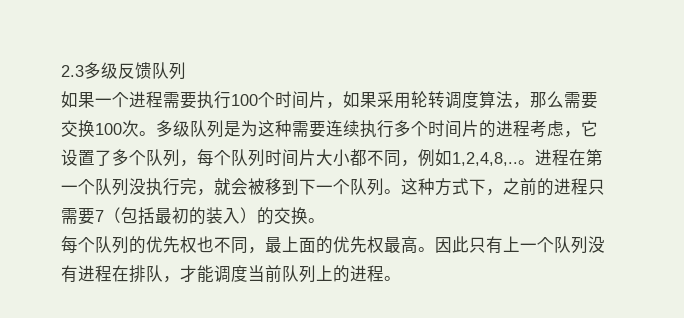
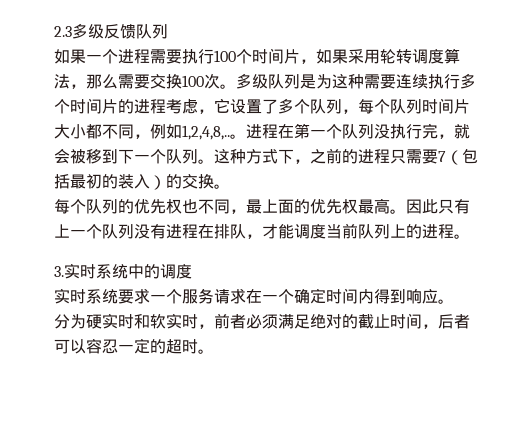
+ 3.实时系统中的调度
+ 实时系统要求一个服务请求在一个确定时间内得到响应。
+ 分为硬实时和软实时，前者必须满足绝对的截止时间，后者可以容忍一定的超时。

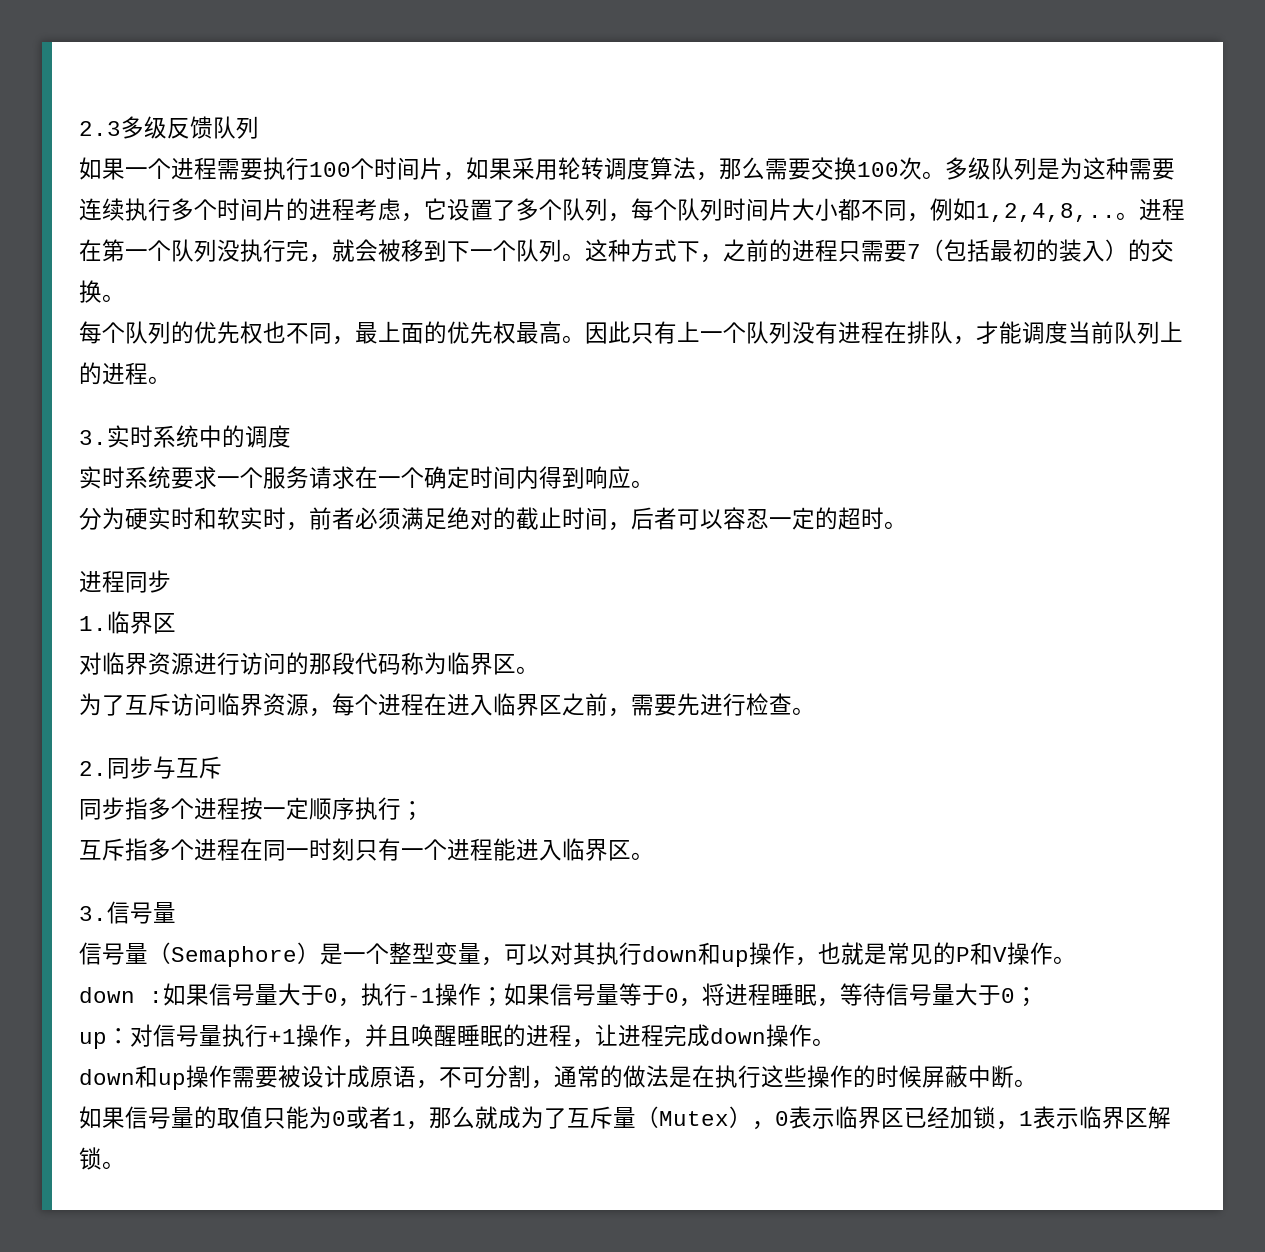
+ 进程同步
+ 1.临界区
+ 对临界资源进行访问的那段代码称为临界区。
+ 为了互斥访问临界资源，每个进程在进入临界区之前，需要先进行检查。
+ 2.同步与互斥
+ 同步指多个进程按一定顺序执行；
+ 互斥指多个进程在同一时刻只有一个进程能进入临界区。
+ 3.信号量
+ 信号量（Semaphore）是一个整型变量，可以对其执行down和up操作，也就是常见的P和V操作。
+ down :如果信号量大于0，执行-1操作；如果信号量等于0，将进程睡眠，等待信号量大于0；
+ up：对信号量执行+1操作，并且唤醒睡眠的进程，让进程完成down操作。
+ down和up操作需要被设计成原语，不可分割，通常的做法是在执行这些操作的时候屏蔽中断。
+ 如果信号量的取值只能为0或者1，那么就成为了互斥量（Mutex），0表示临界区已经加锁，1表示临界区解锁。

